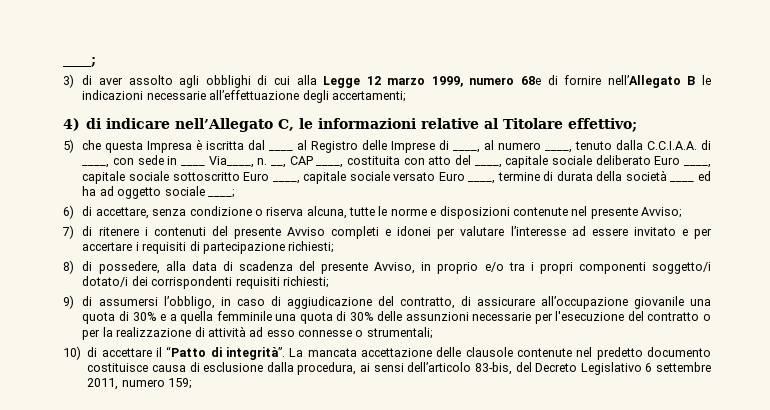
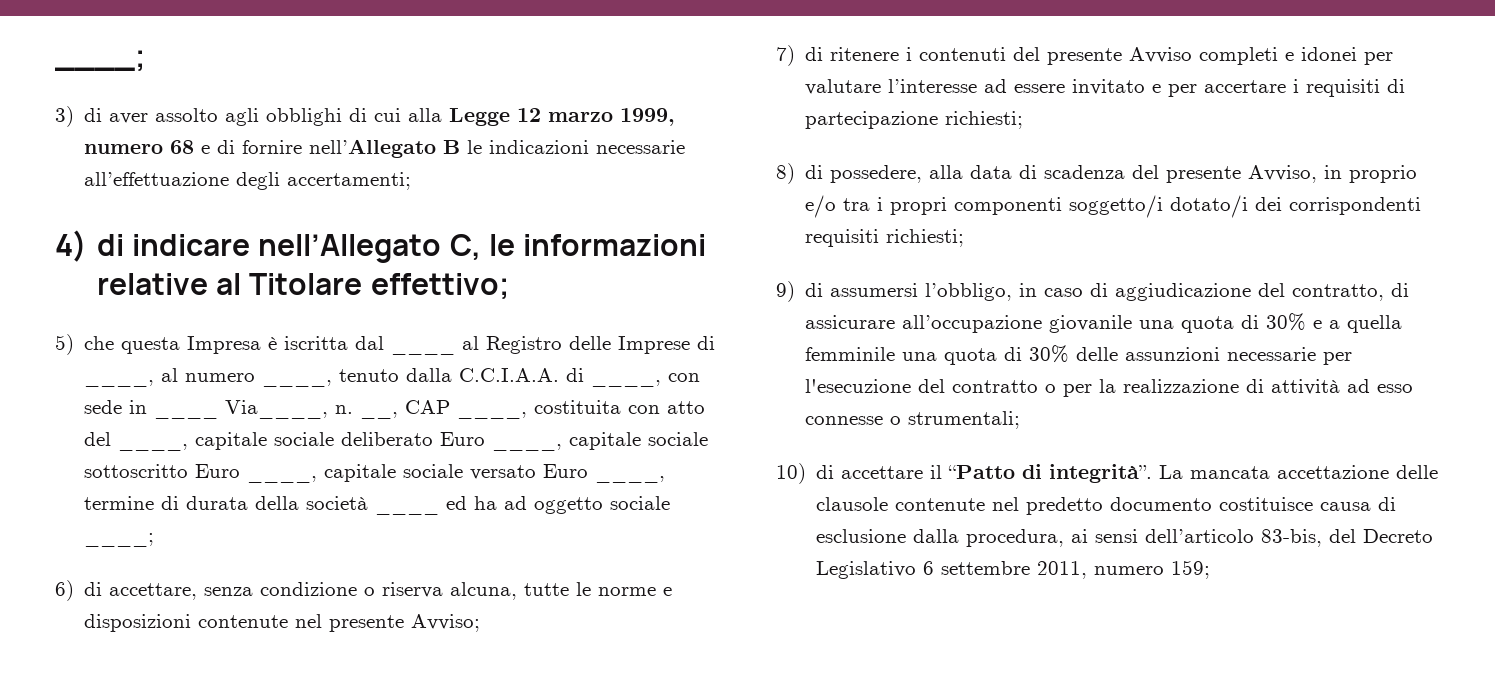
- 3) di aver assolto agli obblighi di cui alla Legge 12 marzo 1999, numero 68e di fornire nell’Allegato B le indicazioni necessarie all’effettuazione degli accertamenti;
+ 3) di aver assolto agli obblighi di cui alla Legge 12 marzo 1999, numero 68 e di fornire nell’Allegato B le indicazioni necessarie all’effettuazione degli accertamenti;

